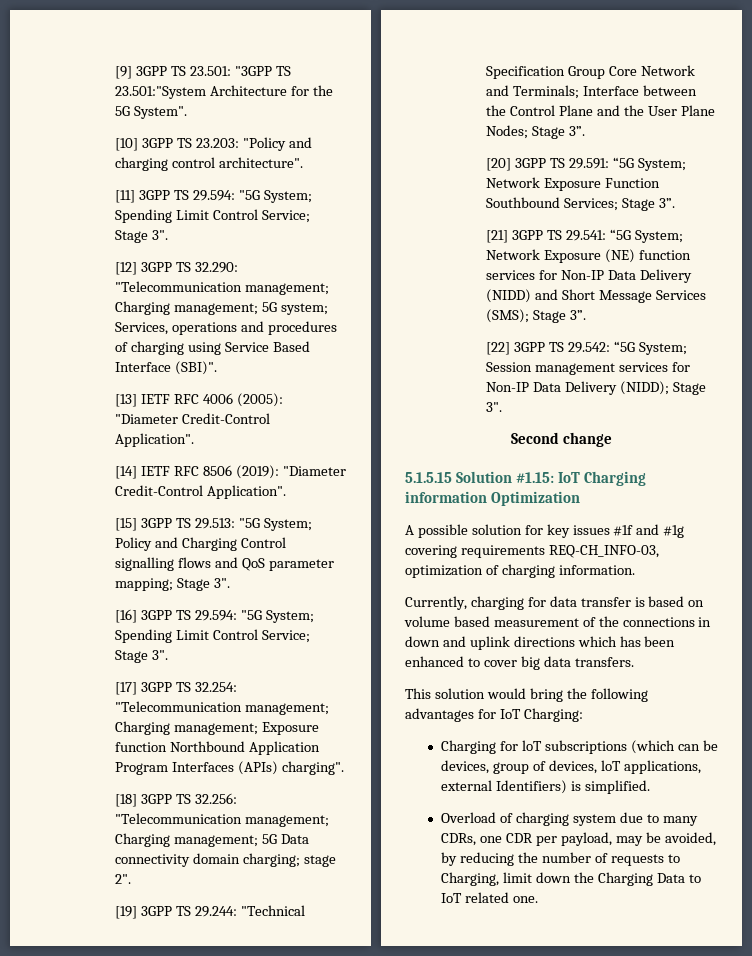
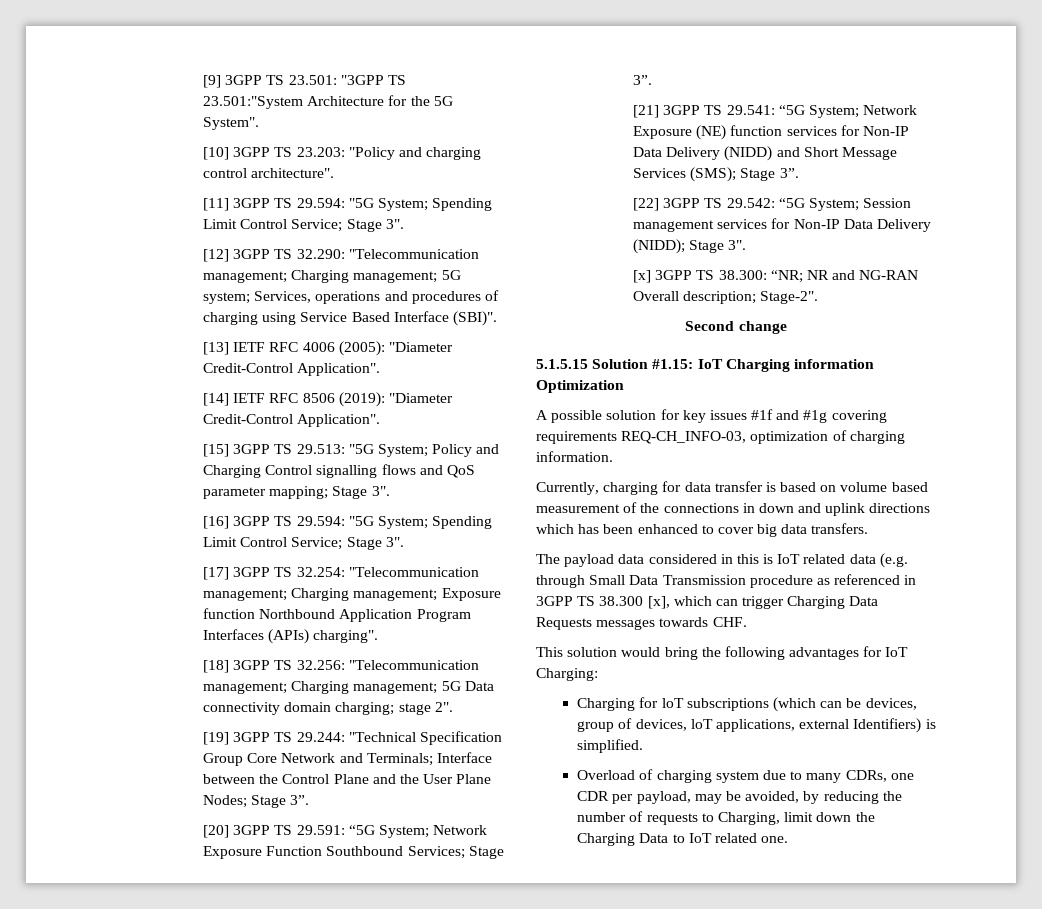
+ [x] 3GPP TS 38.300: “NR; NR and NG-RAN Overall description; Stage-2".
+ The payload data considered in this is IoT related data (e.g. through Small Data Transmission procedure as referenced in 3GPP TS 38.300 [x], which can trigger Charging Data Requests messages towards CHF.

